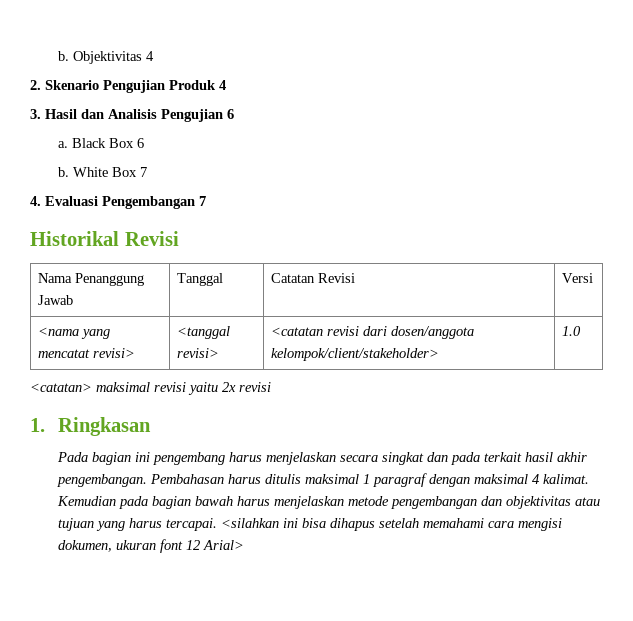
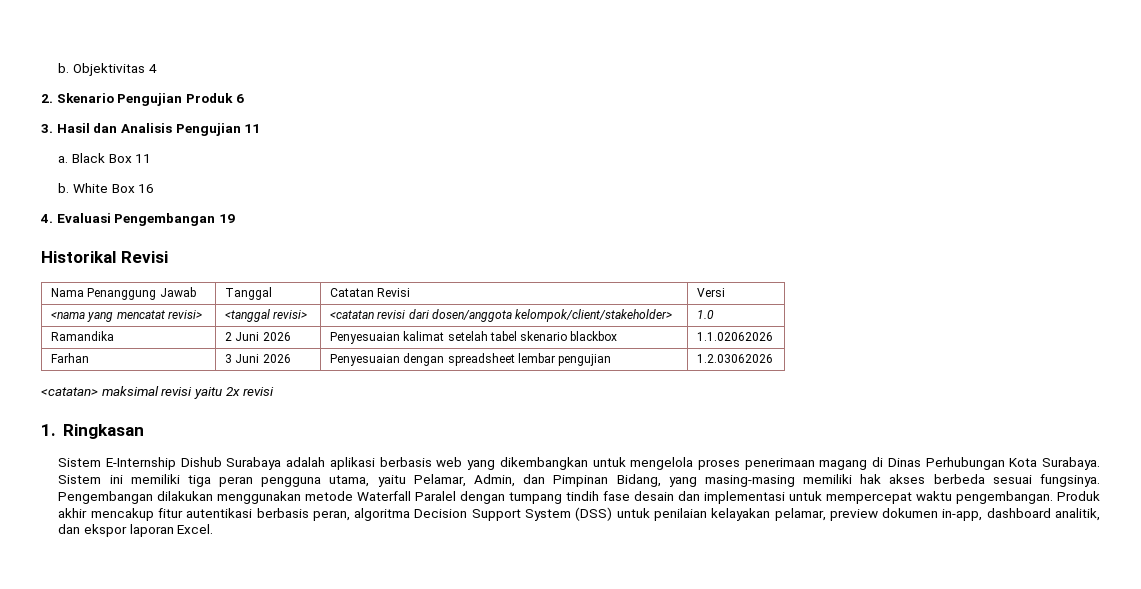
- 2. Skenario Pengujian Produk 4
+ 2. Skenario Pengujian Produk 6
- 3. Hasil dan Analisis Pengujian 6
+ 3. Hasil dan Analisis Pengujian 11
- Black Box 6
+ Black Box 11
- White Box 7
+ White Box 16
- 4. Evaluasi Pengembangan 7
+ 4. Evaluasi Pengembangan 19
+ Ramandika | 2 Juni 2026 | Penyesuaian kalimat setelah tabel skenario blackbox | 1.1.02062026
+ Farhan | 3 Juni 2026 | Penyesuaian dengan spreadsheet lembar pengujian | 1.2.03062026
- Pada bagian ini pengembang harus menjelaskan secara singkat dan pada terkait hasil akhir pengembangan. Pembahasan harus ditulis maksimal 1 paragraf dengan maksimal 4 kalimat. Kemudian pada bagian bawah harus menjelaskan metode pengembangan dan objektivitas atau tujuan yang harus tercapai. <silahkan ini bisa dihapus setelah memahami cara mengisi dokumen, ukuran font 12 Arial>
+ Sistem E-Internship Dishub Surabaya adalah aplikasi berbasis web yang dikembangkan untuk mengelola proses penerimaan magang di Dinas Perhubungan Kota Surabaya. Sistem ini memiliki tiga peran pengguna utama, yaitu Pelamar, Admin, dan Pimpinan Bidang, yang masing-masing memiliki hak akses berbeda sesuai fungsinya. Pengembangan dilakukan menggunakan metode Waterfall Paralel dengan tumpang tindih fase desain dan implementasi untuk mempercepat waktu pengembangan. Produk akhir mencakup fitur autentikasi berbasis peran, algoritma Decision Support System (DSS) untuk penilaian kelayakan pelamar, preview dokumen in-app, dashboard analitik, dan ekspor laporan Excel.

